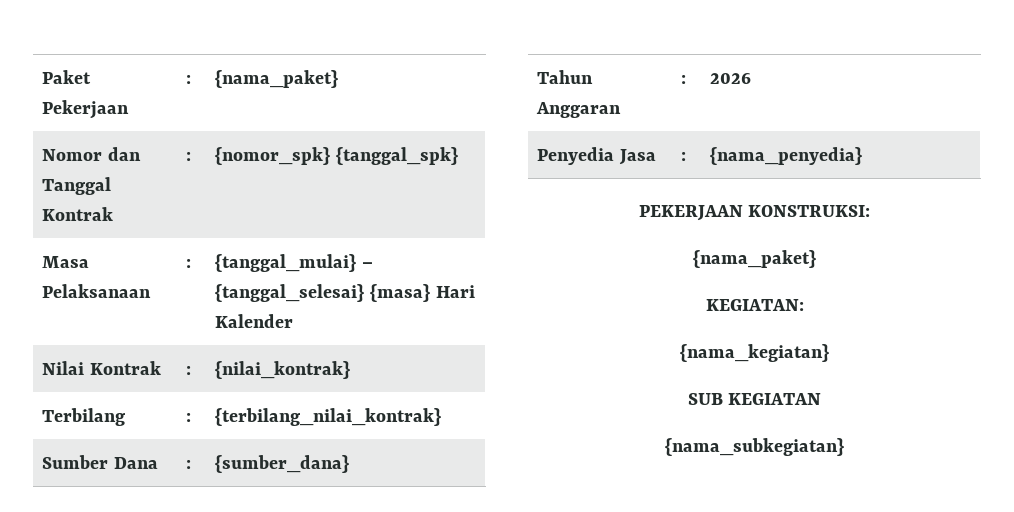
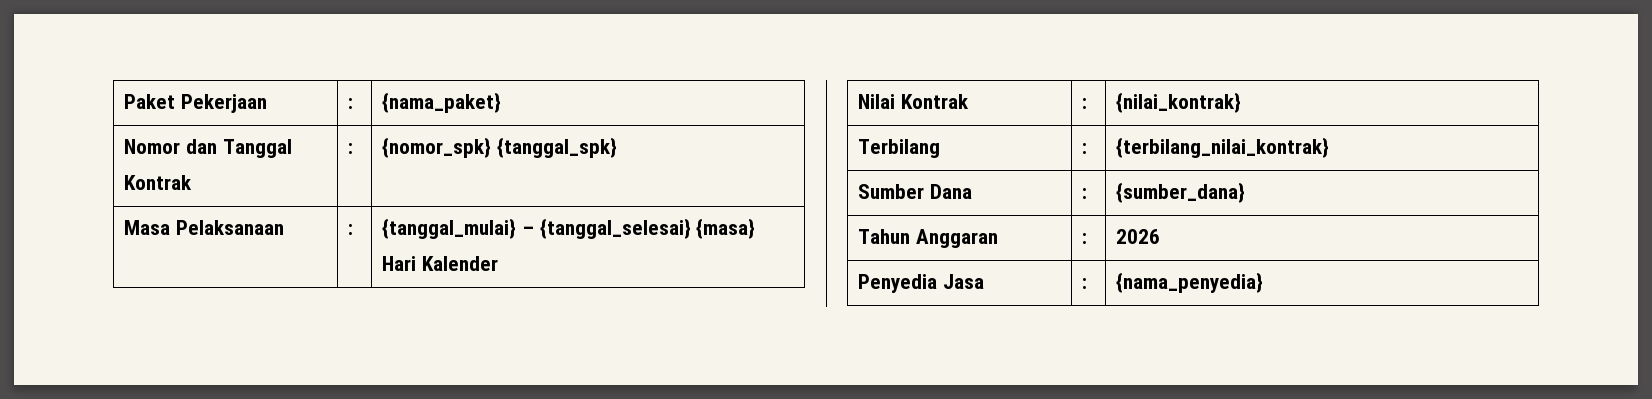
- PEKERJAAN KONSTRUKSI:
- {nama_paket}
- KEGIATAN:
- {nama_kegiatan}
- SUB KEGIATAN
- {nama_subkegiatan}

